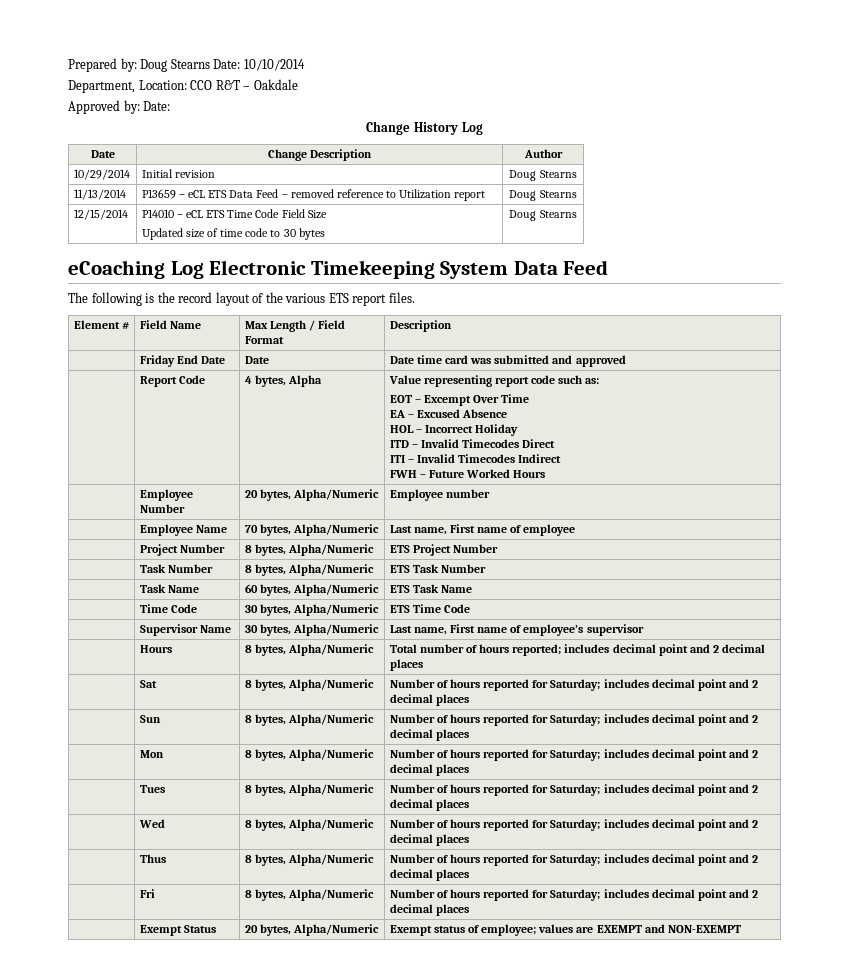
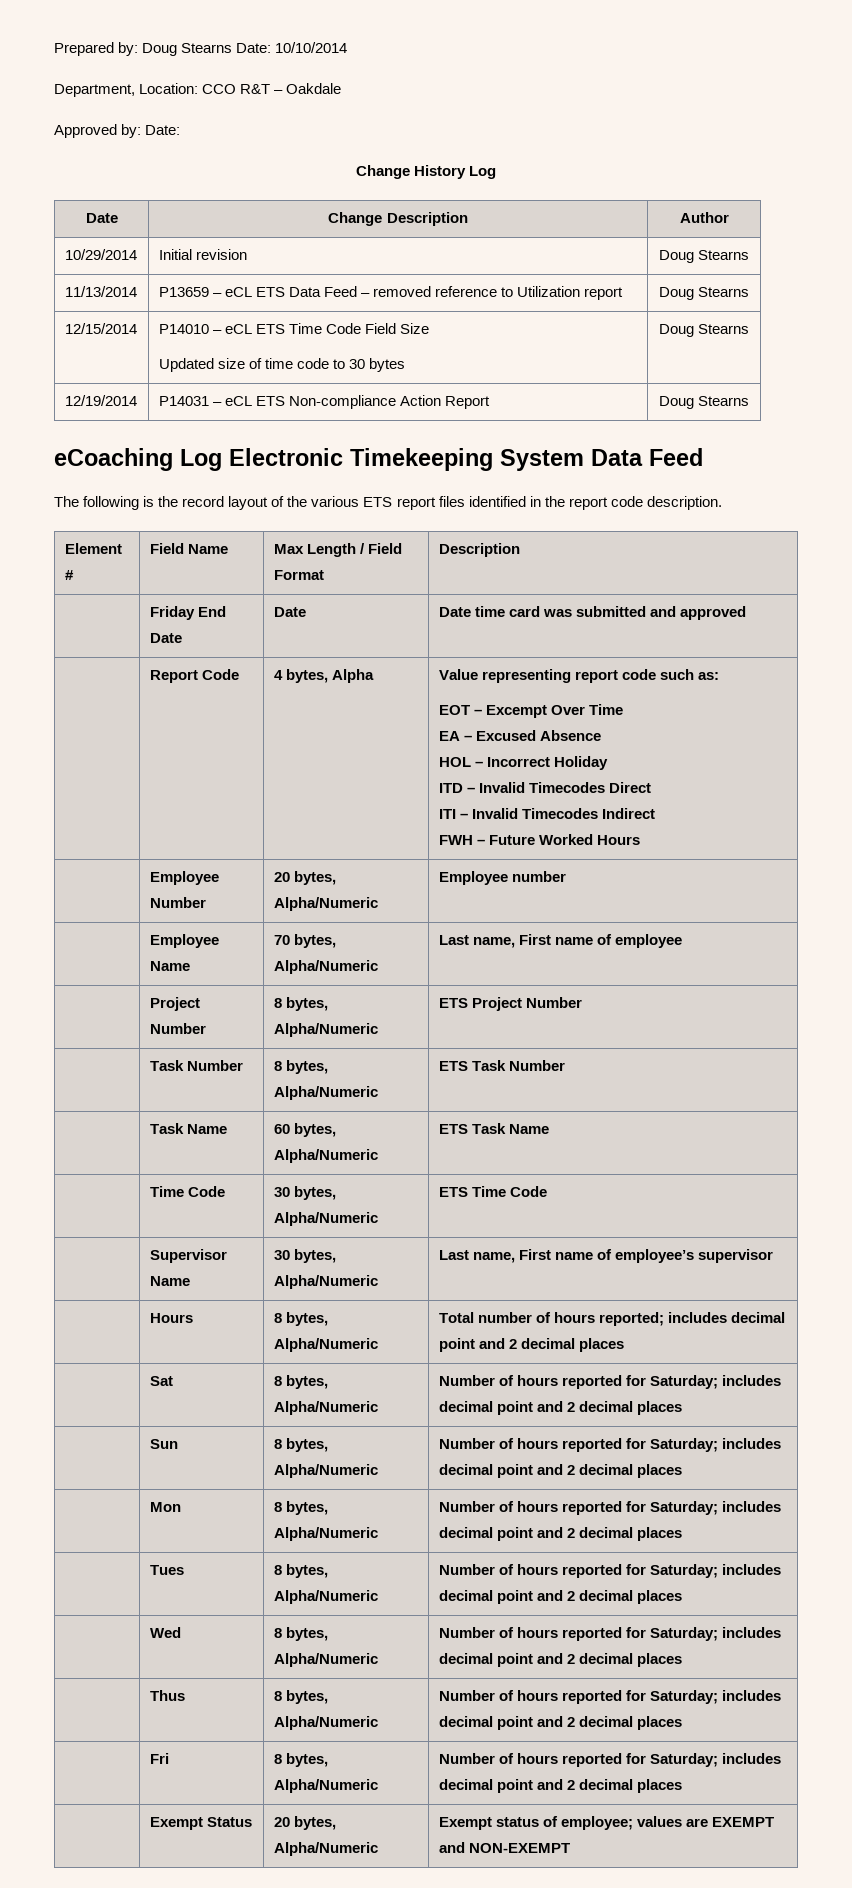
+ 12/19/2014 | P14031 – eCL ETS Non-compliance Action Report | Doug Stearns
- The following is the record layout of the various ETS report files.
+ The following is the record layout of the various ETS report files identified in the report code description.

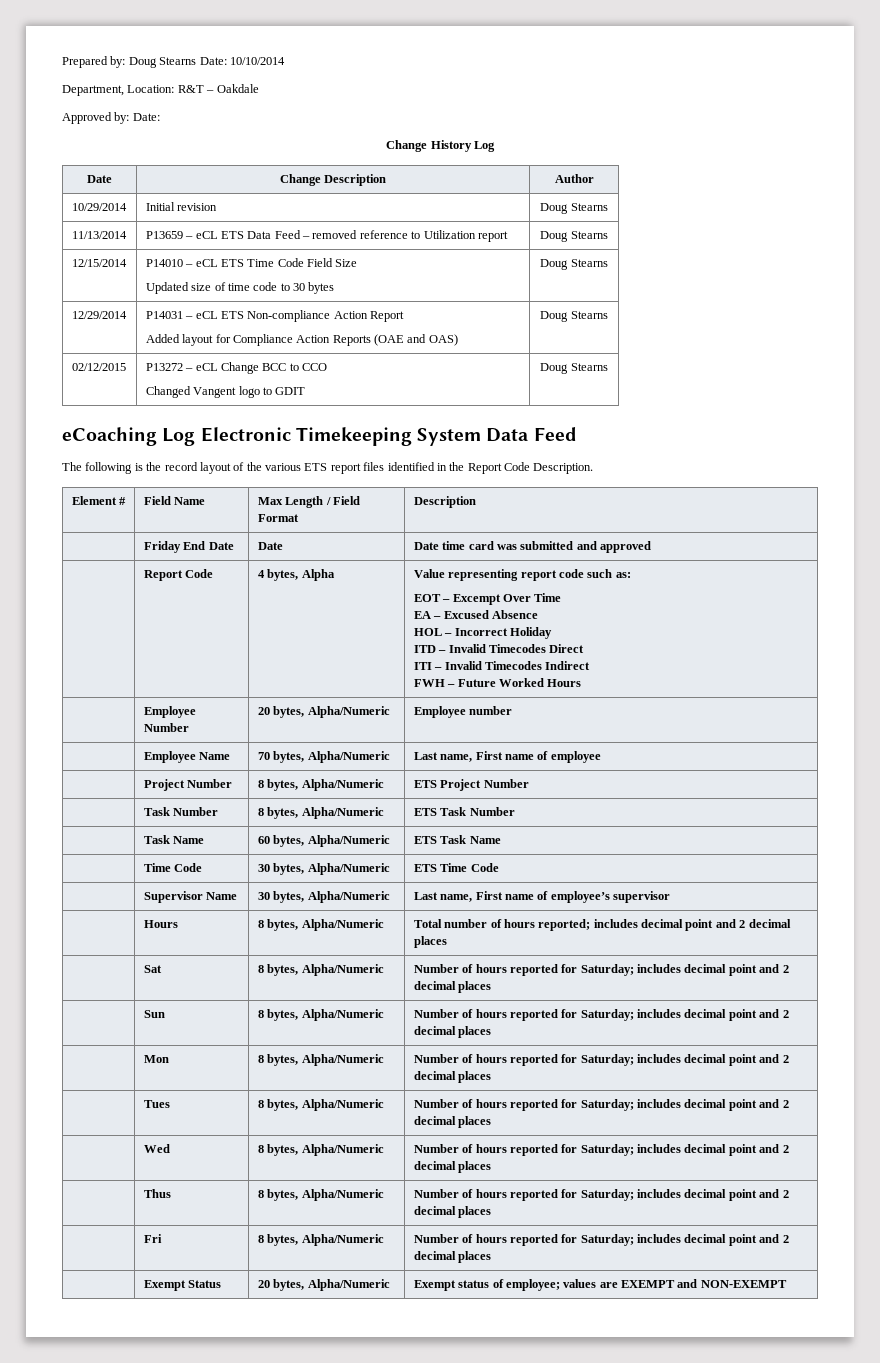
- Department, Location: CCO R&T – Oakdale
+ Department, Location: R&T – Oakdale
- 12/19/2014 | P14031 – eCL ETS Non-compliance Action Report | Doug Stearns
+ 12/29/2014 | P14031 – eCL ETS Non-compliance Action Report
+ Added layout for Compliance Action Reports (OAE and OAS) | Doug Stearns
+ 02/12/2015 | P13272 – eCL Change BCC to CCO
+ Changed Vangent logo to GDIT | Doug Stearns
- The following is the record layout of the various ETS report files identified in the report code description.
+ The following is the record layout of the various ETS report files identified in the Report Code Description.

